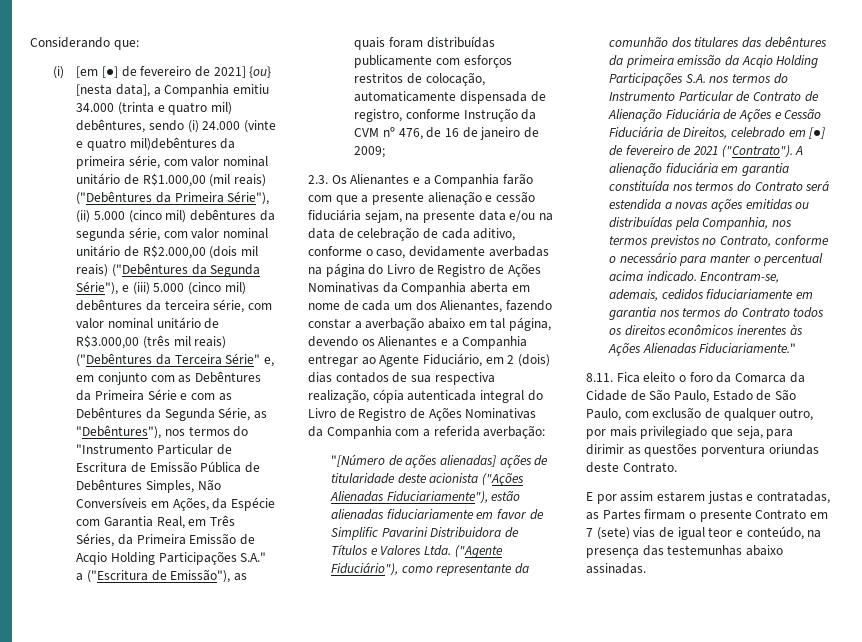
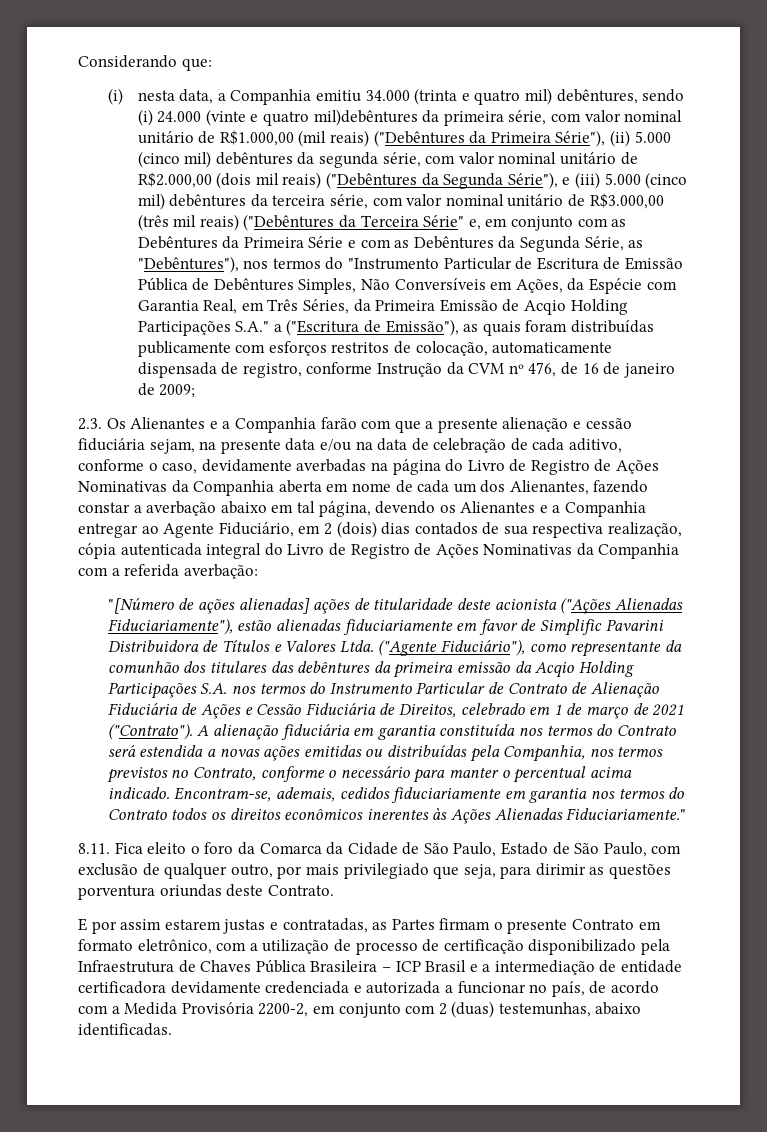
- (i) [em [●] de fevereiro de 2021] {ou} [nesta data], a Companhia emitiu 34.000 (trinta e quatro mil) debêntures, sendo (i) 24.000 (vinte e quatro mil)debêntures da primeira série, com valor nominal unitário de R$1.000,00 (mil reais) ("Debêntures da Primeira Série"), (ii) 5.000 (cinco mil) debêntures da segunda série, com valor nominal unitário de R$2.000,00 (dois mil reais) ("Debêntures da Segunda Série"), e (iii) 5.000 (cinco mil) debêntures da terceira série, com valor nominal unitário de R$3.000,00 (três mil reais) ("Debêntures da Terceira Série" e, em conjunto com as Debêntures da Primeira Série e com as Debêntures da Segunda Série, as "Debêntures"), nos termos do "Instrumento Particular de Escritura de Emissão Pública de Debêntures Simples, Não Conversíveis em Ações, da Espécie com Garantia Real, em Três Séries, da Primeira Emissão de Acqio Holding Participações S.A." a ("Escritura de Emissão"), as quais foram distribuídas publicamente com esforços restritos de colocação, automaticamente dispensada de registro, conforme Instrução da CVM nº 476, de 16 de janeiro de 2009;
+ (i) nesta data, a Companhia emitiu 34.000 (trinta e quatro mil) debêntures, sendo (i) 24.000 (vinte e quatro mil)debêntures da primeira série, com valor nominal unitário de R$1.000,00 (mil reais) ("Debêntures da Primeira Série"), (ii) 5.000 (cinco mil) debêntures da segunda série, com valor nominal unitário de R$2.000,00 (dois mil reais) ("Debêntures da Segunda Série"), e (iii) 5.000 (cinco mil) debêntures da terceira série, com valor nominal unitário de R$3.000,00 (três mil reais) ("Debêntures da Terceira Série" e, em conjunto com as Debêntures da Primeira Série e com as Debêntures da Segunda Série, as "Debêntures"), nos termos do "Instrumento Particular de Escritura de Emissão Pública de Debêntures Simples, Não Conversíveis em Ações, da Espécie com Garantia Real, em Três Séries, da Primeira Emissão de Acqio Holding Participações S.A." a ("Escritura de Emissão"), as quais foram distribuídas publicamente com esforços restritos de colocação, automaticamente dispensada de registro, conforme Instrução da CVM nº 476, de 16 de janeiro de 2009;
- ("Agente Fiduciário"), como representante da comunhão dos titulares das debêntures da primeira emissão da Acqio Holding Participações S.A. nos termos do Instrumento Particular de Contrato de Alienação Fiduciária de Ações e Cessão Fiduciária de Direitos, celebrado em [●] de fevereiro de 2021 ("Contrato").
+ ("Agente Fiduciário"), como representante da comunhão dos titulares das debêntures da primeira emissão da Acqio Holding Participações S.A. nos termos do Instrumento Particular de Contrato de Alienação Fiduciária de Ações e Cessão Fiduciária de Direitos, celebrado em 1 de março de 2021 ("Contrato").
- E por assim estarem justas e contratadas, as Partes firmam o presente Contrato em 7 (sete) vias de igual teor e conteúdo, na presença das testemunhas abaixo assinadas.
+ E por assim estarem justas e contratadas, as Partes firmam o presente Contrato em formato eletrônico, com a utilização de processo de certificação disponibilizado pela Infraestrutura de Chaves Pública Brasileira – ICP Brasil e a intermediação de entidade certificadora devidamente credenciada e autorizada a funcionar no país, de acordo com a Medida Provisória 2200-2, em conjunto com 2 (duas) testemunhas, abaixo identificadas.

